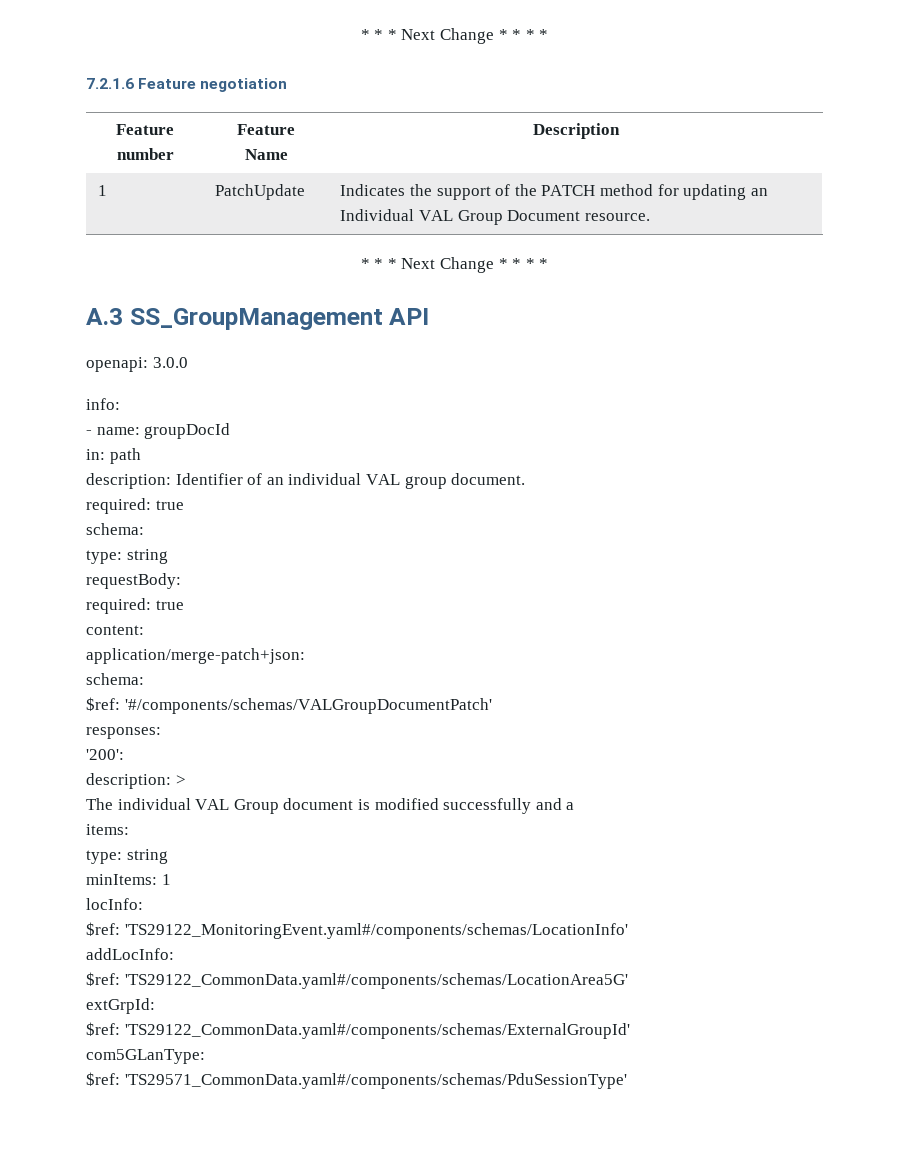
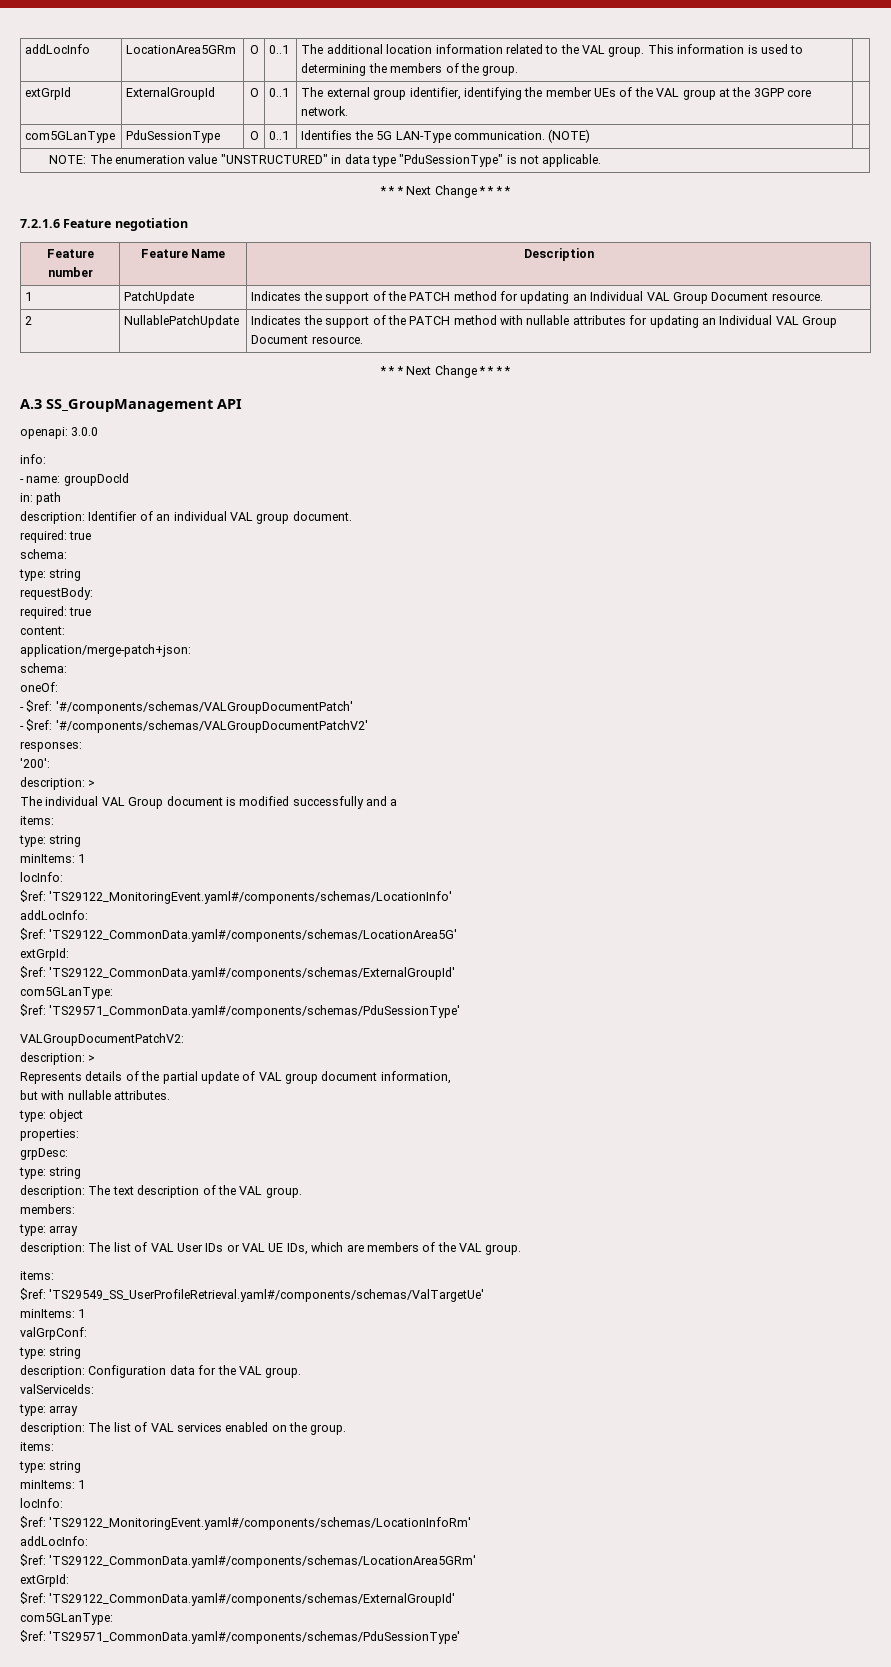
+ addLocInfo | LocationArea5GRm | O | 0..1 | The additional location information related to the VAL group. This information is used to determining the members of the group. |
+ extGrpId | ExternalGroupId | O | 0..1 | The external group identifier, identifying the member UEs of the VAL group at the 3GPP core network. |
+ com5GLanType | PduSessionType | O | 0..1 | Identifies the 5G LAN-Type communication. (NOTE) |
+ NOTE: The enumeration value "UNSTRUCTURED" in data type "PduSessionType" is not applicable.
+ 2 | NullablePatchUpdate | Indicates the support of the PATCH method with nullable attributes for updating an Individual VAL Group Document resource.
- $ref: '#/components/schemas/VALGroupDocumentPatch'
+ oneOf:
+ - $ref: '#/components/schemas/VALGroupDocumentPatch'
+ - $ref: '#/components/schemas/VALGroupDocumentPatchV2'
+ VALGroupDocumentPatchV2:
+ description: >
+ Represents details of the partial update of VAL group document information,
+ but with nullable attributes.
+ type: object
+ properties:
+ grpDesc:
+ type: string
+ description: The text description of the VAL group.
+ members:
+ type: array
+ description: The list of VAL User IDs or VAL UE IDs, which are members of the VAL group.
+ items:
+ $ref: 'TS29549_SS_UserProfileRetrieval.yaml#/components/schemas/ValTargetUe'
+ minItems: 1
+ valGrpConf:
+ type: string
+ description: Configuration data for the VAL group.
+ valServiceIds:
+ type: array
+ description: The list of VAL services enabled on the group.
+ items:
+ type: string
+ minItems: 1
+ locInfo:
+ $ref: 'TS29122_MonitoringEvent.yaml#/components/schemas/LocationInfoRm'
+ addLocInfo:
+ $ref: 'TS29122_CommonData.yaml#/components/schemas/LocationArea5GRm'
+ extGrpId:
+ $ref: 'TS29122_CommonData.yaml#/components/schemas/ExternalGroupId'
+ com5GLanType:
+ $ref: 'TS29571_CommonData.yaml#/components/schemas/PduSessionType'

